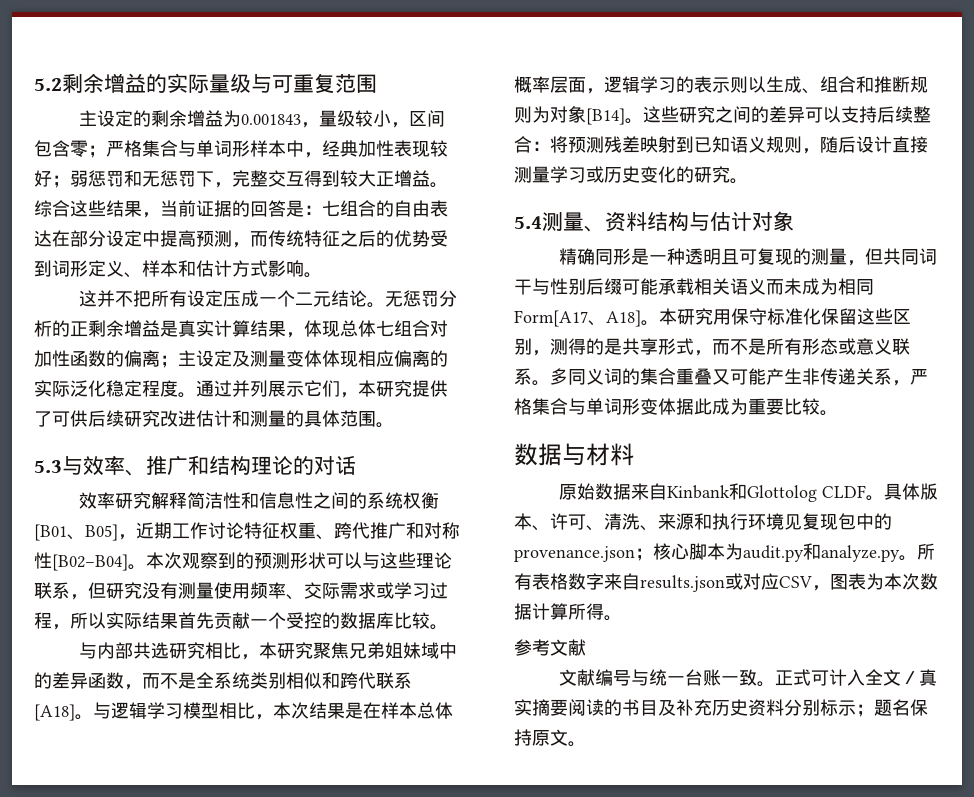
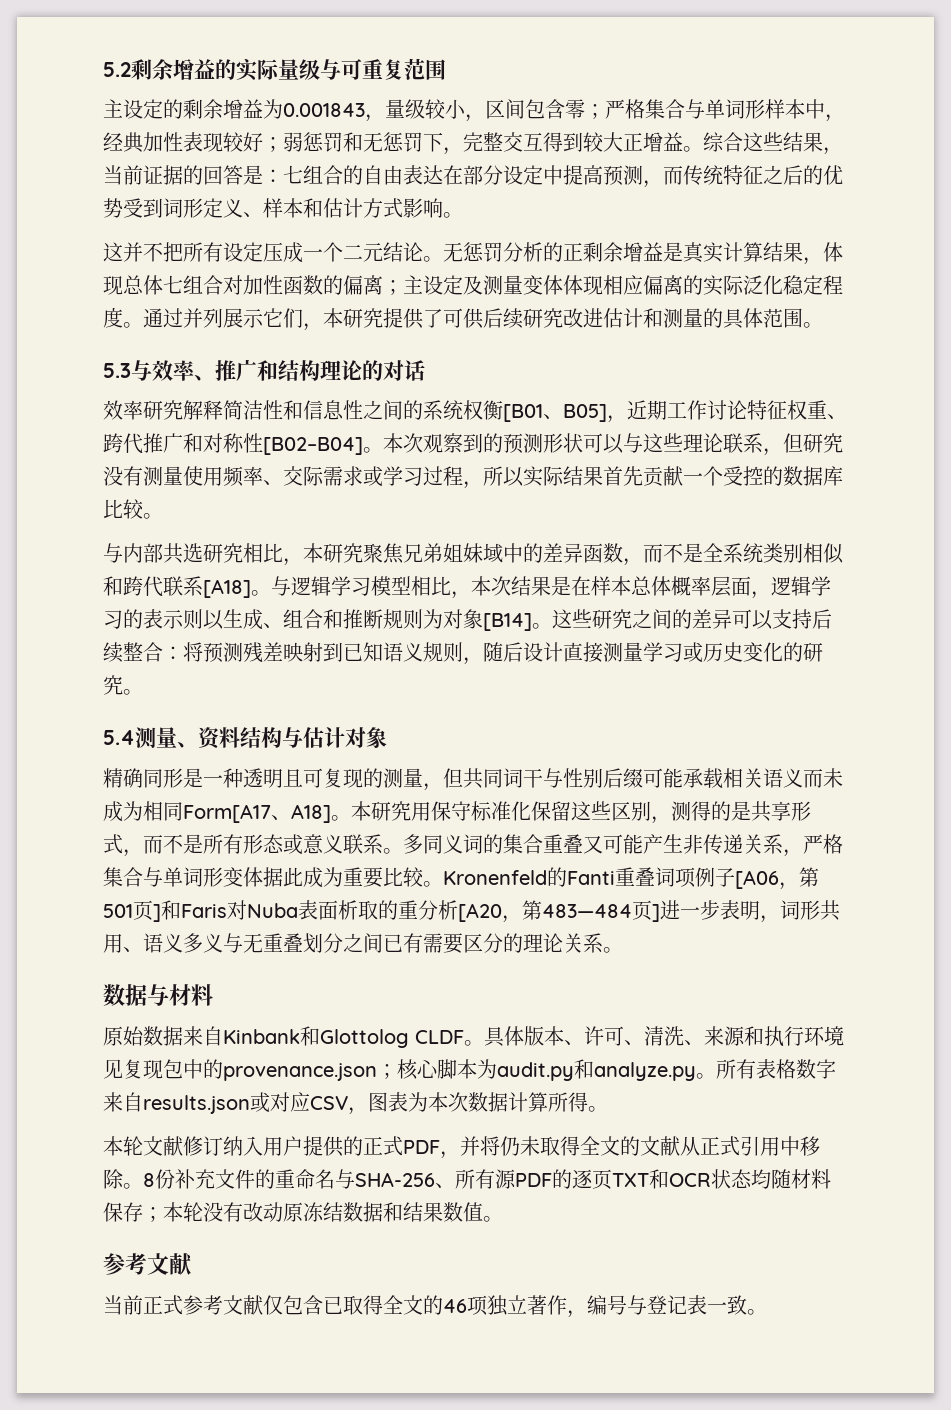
+ Kronenfeld的Fanti重叠词项例子[A06，第501页]和Faris对Nuba表面析取的重分析[A20，第483—484页]进一步表明，词形共用、语义多义与无重叠划分之间已有需要区分的理论关系。
+ 本轮文献修订纳入用户提供的正式PDF，并将仍未取得全文的文献从正式引用中移除。8份补充文件的重命名与SHA-256、所有源PDF的逐页TXT和OCR状态均随材料保存；本轮没有改动原冻结数据和结果数值。
  参考文献
- 文献编号与统一台账一致。正式可计入全文／真实摘要阅读的书目及补充历史资料分别标示；题名保持原文。
+ 当前正式参考文献仅包含已取得全文的46项独立著作，编号与登记表一致。

